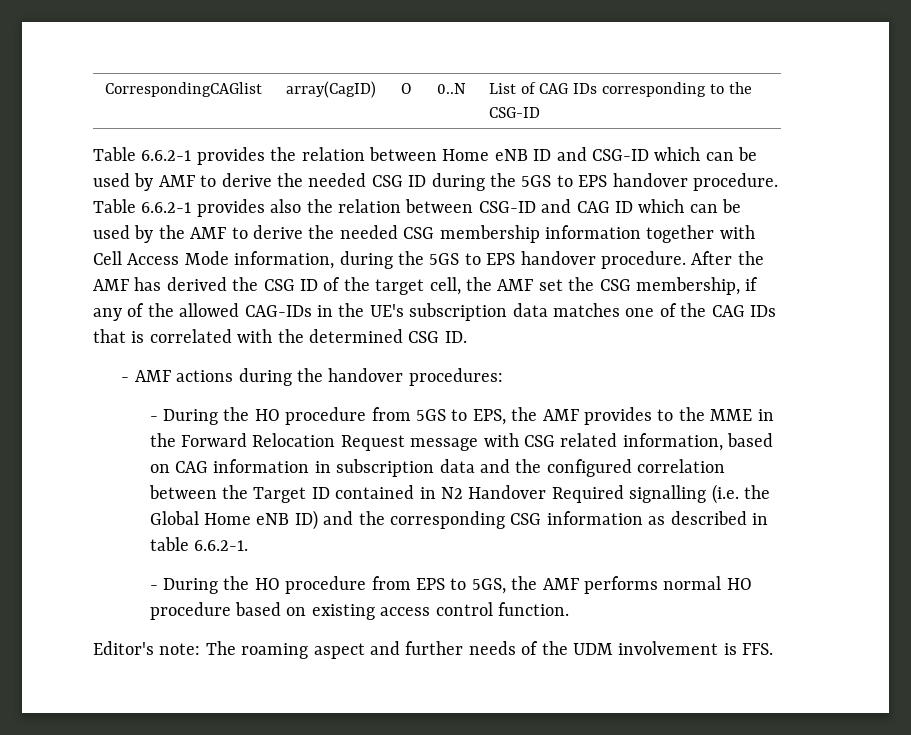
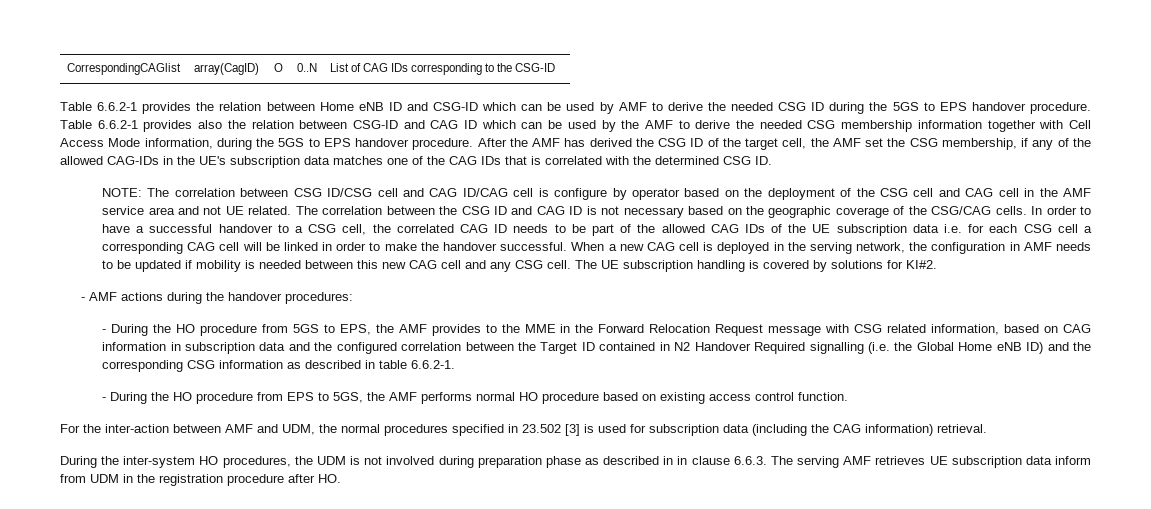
+ NOTE: The correlation between CSG ID/CSG cell and CAG ID/CAG cell is configure by operator based on the deployment of the CSG cell and CAG cell in the AMF service area and not UE related. The correlation between the CSG ID and CAG ID is not necessary based on the geographic coverage of the CSG/CAG cells. In order to have a successful handover to a CSG cell, the correlated CAG ID needs to be part of the allowed CAG IDs of the UE subscription data i.e. for each CSG cell a corresponding CAG cell will be linked in order to make the handover successful. When a new CAG cell is deployed in the serving network, the configuration in AMF needs to be updated if mobility is needed between this new CAG cell and any CSG cell. The UE subscription handling is covered by solutions for KI#2.
- Editor's note: The roaming aspect and further needs of the UDM involvement is FFS.
+ For the inter-action between AMF and UDM, the normal procedures specified in 23.502 [3] is used for subscription data (including the CAG information) retrieval.
+ During the inter-system HO procedures, the UDM is not involved during preparation phase as described in in clause 6.6.3. The serving AMF retrieves UE subscription data inform from UDM in the registration procedure after HO.

